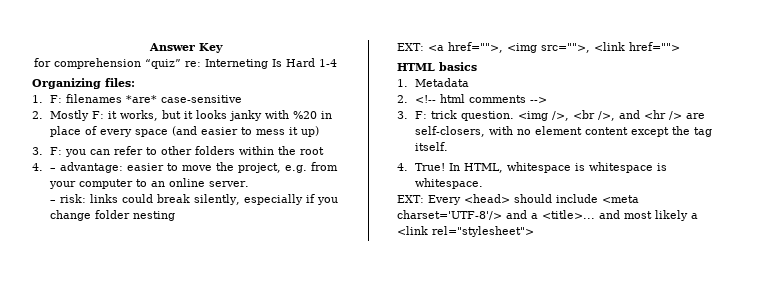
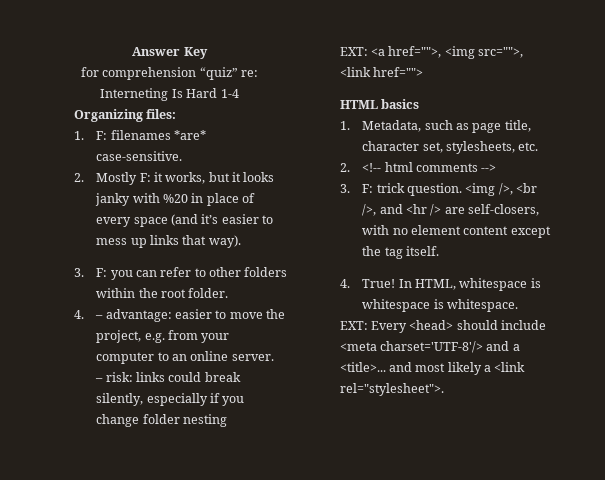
- 1. F: filenames *are* case-sensitive
+ 1. F: filenames *are* case-sensitive.
- 2. Mostly F: it works, but it looks janky with %20 in place of every space (and easier to mess it up)
+ 2. Mostly F: it works, but it looks janky with %20 in place of every space (and it’s easier to mess up links that way).
- 3. F: you can refer to other folders within the root
+ 3. F: you can refer to other folders within the root folder.
- 1. Metadata
+ 1. Metadata, such as page title, character set, stylesheets, etc.
- EXT: Every <head> should include <meta charset='UTF-8'/> and a <title>... and most likely a <link rel="stylesheet">
+ EXT: Every <head> should include <meta charset='UTF-8'/> and a <title>... and most likely a <link rel="stylesheet">.

